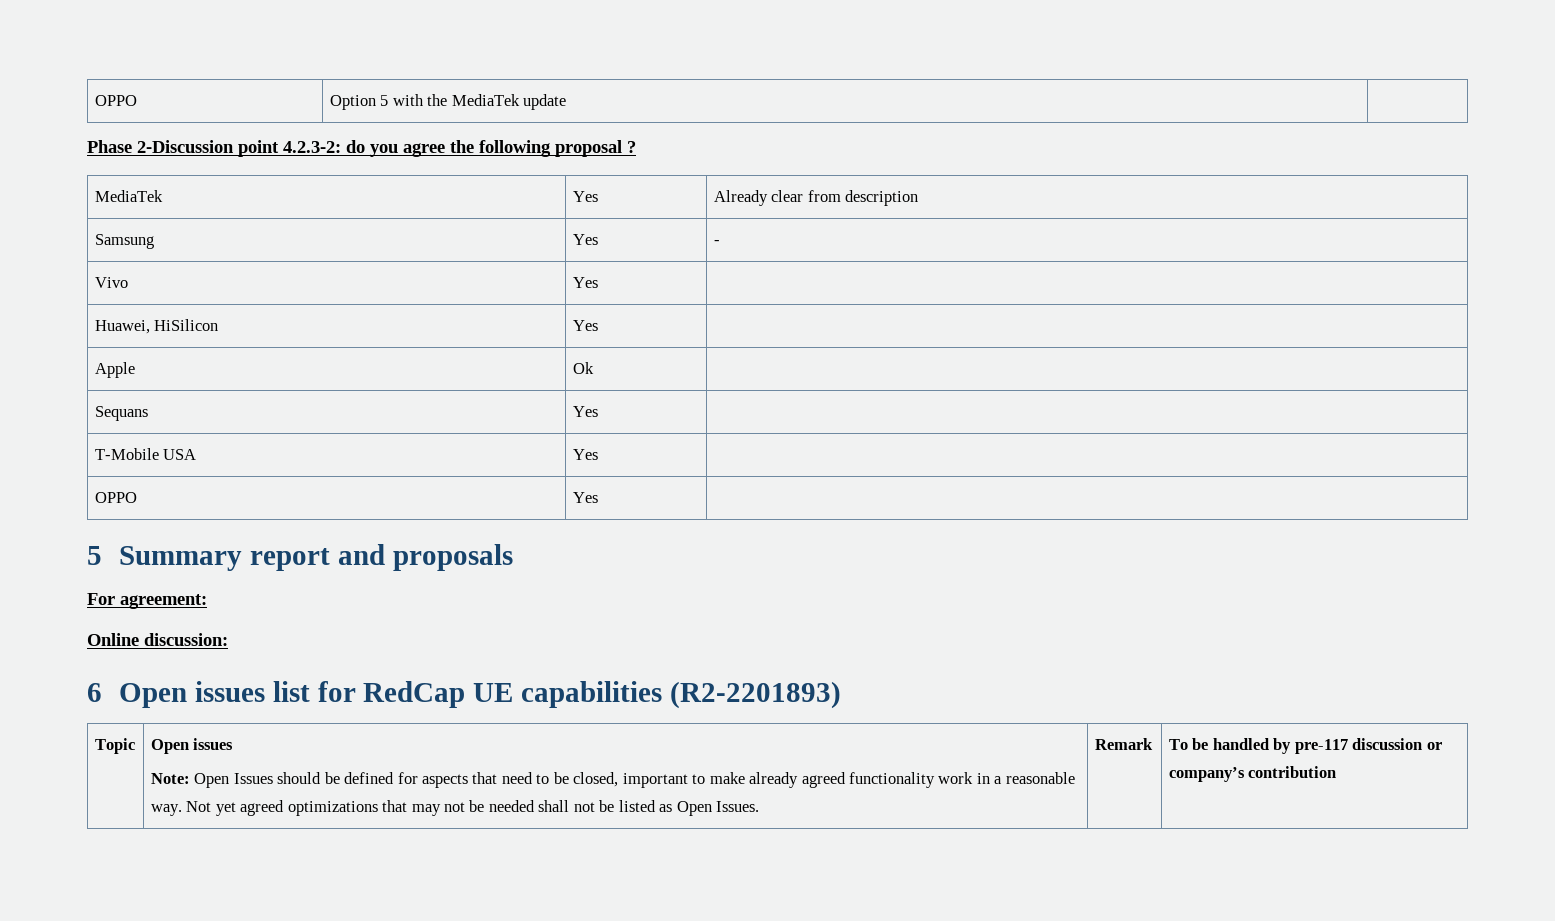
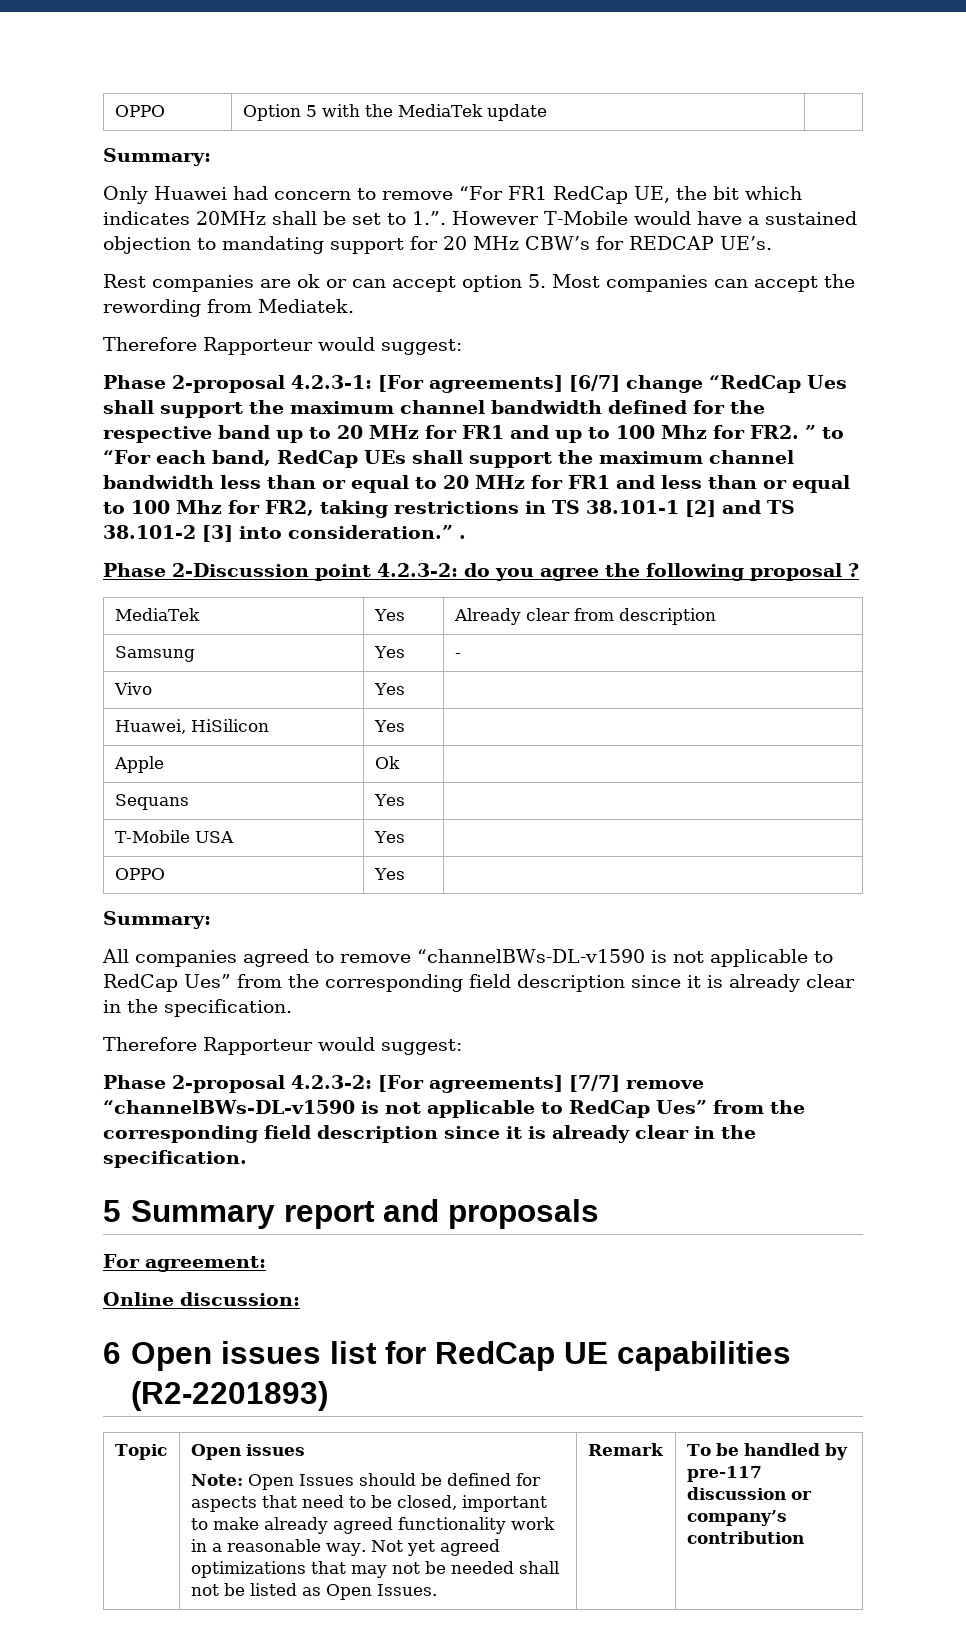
  OPPO | Option 5 with the MediaTek update |
+ Summary:
+ Only Huawei had concern to remove “For FR1 RedCap UE, the bit which indicates 20MHz shall be set to 1.”. However T-Mobile would have a sustained objection to mandating support for 20 MHz CBW’s for REDCAP UE’s.
+ Rest companies are ok or can accept option 5. Most companies can accept the rewording from Mediatek.
+ Therefore Rapporteur would suggest:
+ Phase 2-proposal 4.2.3-1: [For agreements] [6/7] change “RedCap Ues shall support the maximum channel bandwidth defined for the respective band up to 20 MHz for FR1 and up to 100 Mhz for FR2. ” to “For each band, RedCap UEs shall support the maximum channel bandwidth less than or equal to 20 MHz for FR1 and less than or equal to 100 Mhz for FR2, taking restrictions in TS 38.101-1 [2] and TS 38.101-2 [3] into consideration.” .
  OPPO | Yes |
+ Summary:
+ All companies agreed to remove “channelBWs-DL-v1590 is not applicable to RedCap Ues” from the corresponding field description since it is already clear in the specification.
+ Therefore Rapporteur would suggest:
+ Phase 2-proposal 4.2.3-2: [For agreements] [7/7] remove “channelBWs-DL-v1590 is not applicable to RedCap Ues” from the corresponding field description since it is already clear in the specification.

